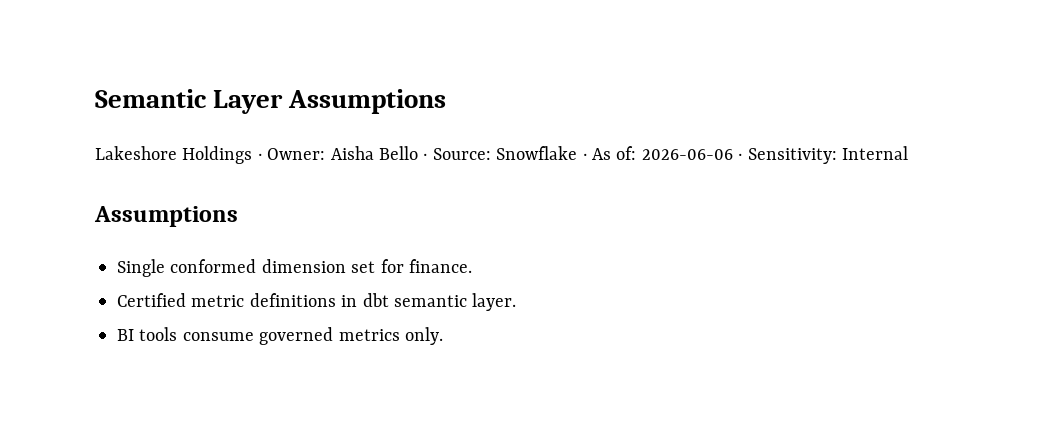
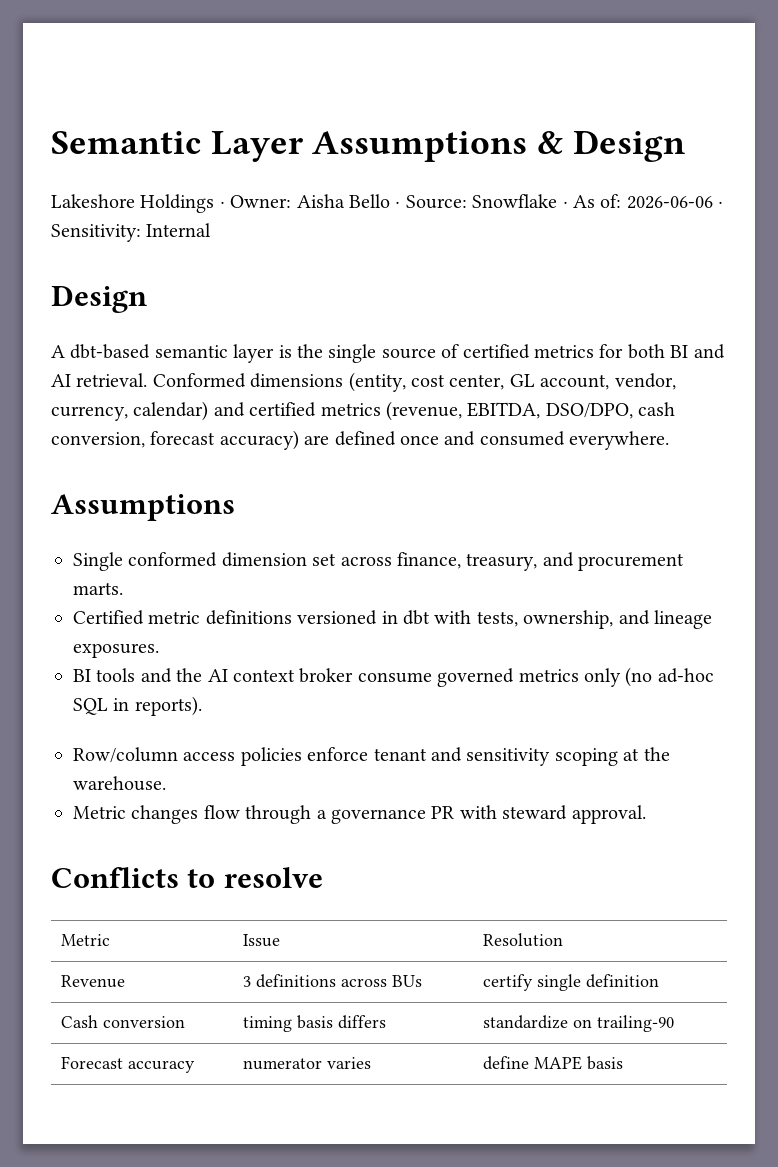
- Semantic Layer Assumptions
+ Semantic Layer Assumptions & Design
  Lakeshore Holdings · Owner: Aisha Bello · Source: Snowflake · As of: 2026-06-06 · Sensitivity: Internal
+ Design
+ A dbt-based semantic layer is the single source of certified metrics for both BI and AI retrieval. Conformed dimensions (entity, cost center, GL account, vendor, currency, calendar) and certified metrics (revenue, EBITDA, DSO/DPO, cash conversion, forecast accuracy) are defined once and consumed everywhere.
- Single conformed dimension set for finance.
+ Single conformed dimension set across finance, treasury, and procurement marts.
- Certified metric definitions in dbt semantic layer.
- BI tools consume governed metrics only.
+ Certified metric definitions versioned in dbt with tests, ownership, and lineage exposures.
+ BI tools and the AI context broker consume governed metrics only (no ad-hoc SQL in reports).
+ Row/column access policies enforce tenant and sensitivity scoping at the warehouse.
+ Metric changes flow through a governance PR with steward approval.
+ Conflicts to resolve
+ Metric | Issue | Resolution
+ Revenue | 3 definitions across BUs | certify single definition
+ Cash conversion | timing basis differs | standardize on trailing-90
+ Forecast accuracy | numerator varies | define MAPE basis

